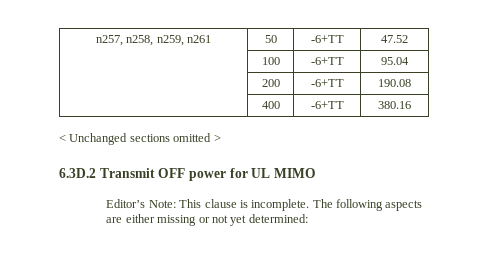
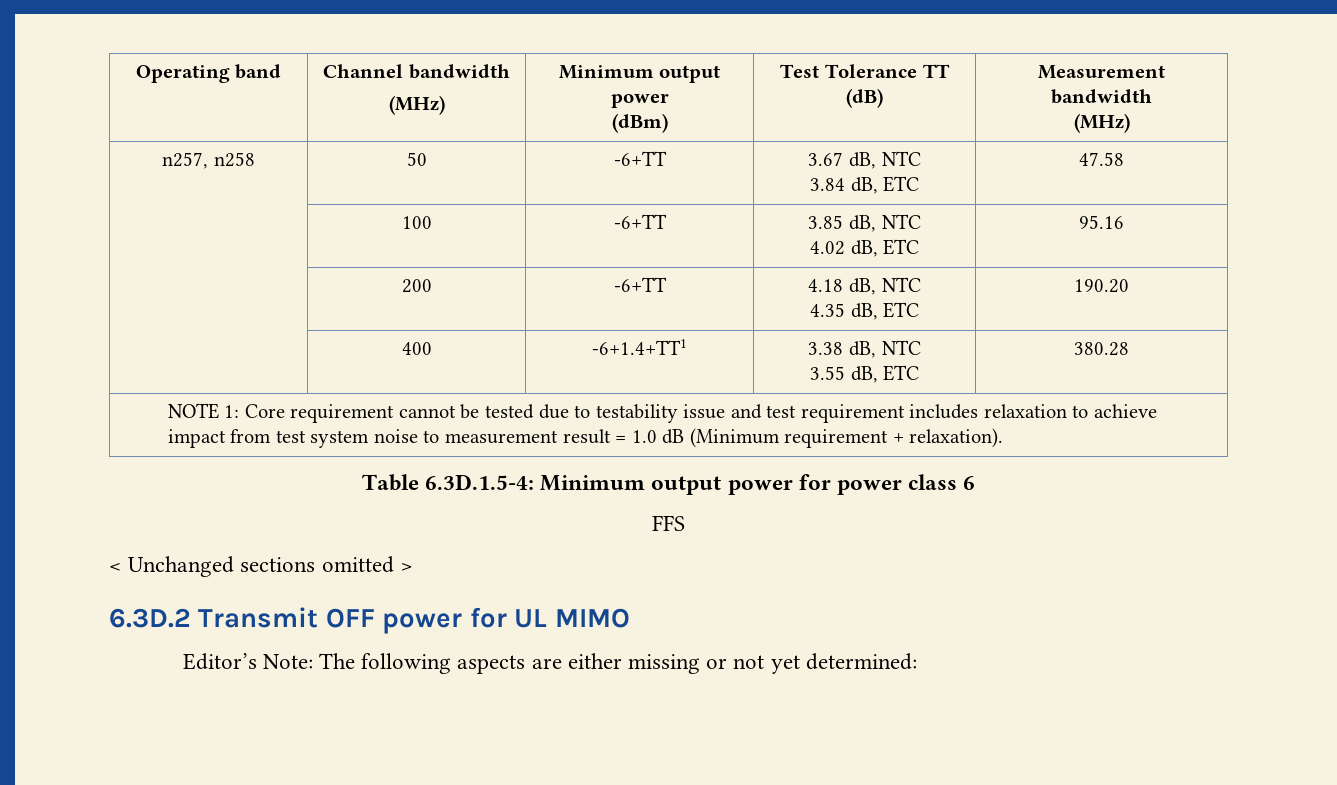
- n257, n258, n259, n261 | 50 | -6+TT | 47.52
- | 100 | -6+TT | 95.04
- | 200 | -6+TT | 190.08
- | 400 | -6+TT | 380.16
+ Operating band | Channel bandwidth
+ (MHz) | Minimum output power
+ (dBm) | Test Tolerance TT (dB) | Measurement bandwidth
+ (MHz)
+ n257, n258 | 50 | -6+TT | 3.67 dB, NTC
+ 3.84 dB, ETC | 47.58
+ | 100 | -6+TT | 3.85 dB, NTC
+ 4.02 dB, ETC | 95.16
+ | 200 | -6+TT | 4.18 dB, NTC
+ 4.35 dB, ETC | 190.20
+ | 400 | -6+1.4+TT1 | 3.38 dB, NTC
+ 3.55 dB, ETC | 380.28
+ NOTE 1: Core requirement cannot be tested due to testability issue and test requirement includes relaxation to achieve impact from test system noise to measurement result = 1.0 dB (Minimum requirement + relaxation).
+ Table 6.3D.1.5-4: Minimum output power for power class 6
+ FFS
- Editor’s Note: This clause is incomplete. The following aspects are either missing or not yet determined:
+ Editor’s Note: The following aspects are either missing or not yet determined:

